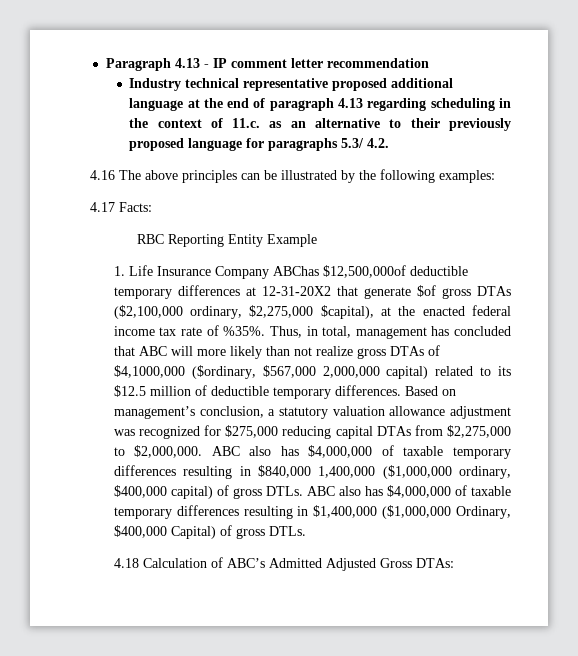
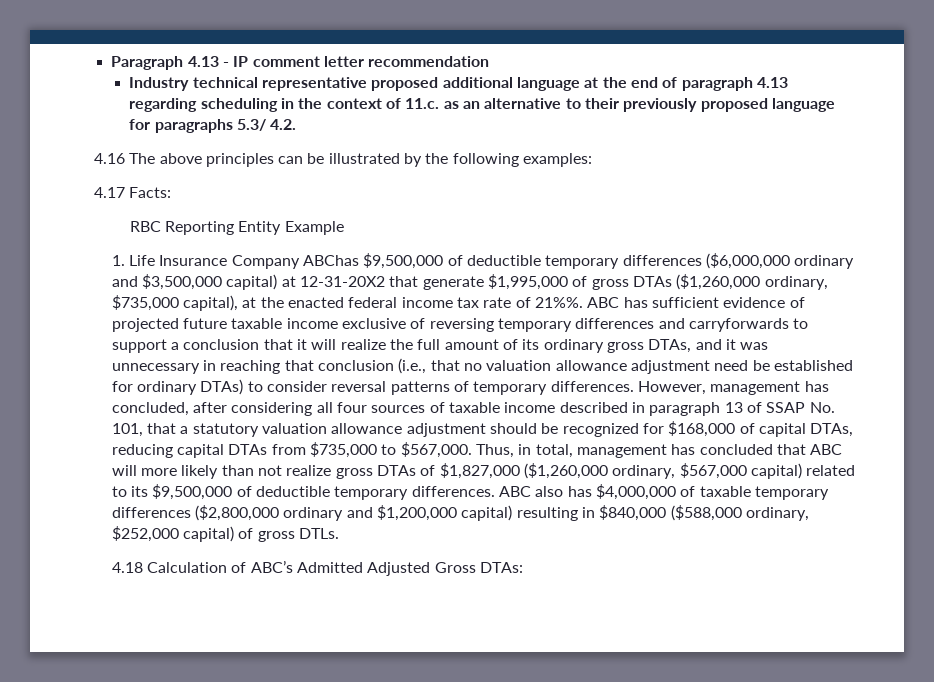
- 1. Life Insurance Company ABChas $12,500,000of deductible temporary differences at 12-31-20X2 that generate $of gross DTAs ($2,100,000 ordinary, $2,275,000 $capital), at the enacted federal income tax rate of %35%.
+ 1. Life Insurance Company ABChas $9,500,000 of deductible temporary differences ($6,000,000 ordinary and $3,500,000 capital) at 12-31-20X2 that generate $1,995,000 of gross DTAs ($1,260,000 ordinary, $735,000 capital), at the enacted federal income tax rate of 21%%. ABC has sufficient evidence of projected future taxable income exclusive of reversing temporary differences and carryforwards to support a conclusion that it will realize the full amount of its ordinary gross DTAs, and it was unnecessary in reaching that conclusion (i.e., that no valuation allowance adjustment need be established for ordinary DTAs) to consider reversal patterns of temporary differences. However, management has concluded, after considering all four sources of taxable income described in paragraph 13 of SSAP No. 101, that a statutory valuation allowance adjustment should be recognized for $168,000 of capital DTAs, reducing capital DTAs from $735,000 to $567,000.
- Thus, in total, management has concluded that ABC will more likely than not realize gross DTAs of $4,1000,000 ($ordinary, $567,000 2,000,000 capital) related to its $12.5 million of deductible temporary differences.
+ Thus, in total, management has concluded that ABC will more likely than not realize gross DTAs of $1,827,000 ($1,260,000 ordinary, $567,000 capital) related to its $9,500,000 of deductible temporary differences.
- Based on management’s conclusion, a statutory valuation allowance adjustment was recognized for $275,000 reducing capital DTAs from $2,275,000 to $2,000,000. ABC also has $4,000,000 of taxable temporary differences resulting in $840,000 1,400,000 ($1,000,000 ordinary, $400,000 capital) of gross DTLs. ABC also has $4,000,000 of taxable temporary differences resulting in $1,400,000 ($1,000,000 Ordinary, $400,000 Capital) of gross DTLs.
+ ABC also has $4,000,000 of taxable temporary differences ($2,800,000 ordinary and $1,200,000 capital) resulting in $840,000 ($588,000 ordinary, $252,000 capital) of gross DTLs.

